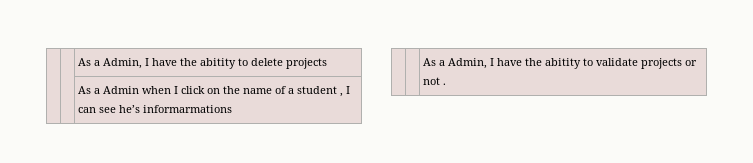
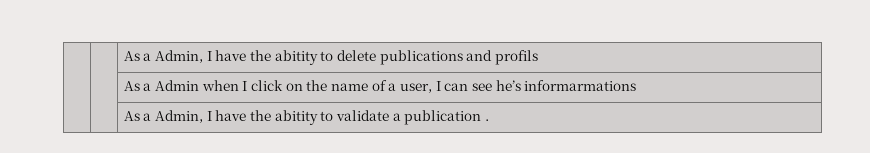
- | | As a Admin, I have the abitity to delete projects
+ | | As a Admin, I have the abitity to delete publications and profils
- | | As a Admin when I click on the name of a student , I can see he’s informarmations
+ | | As a Admin when I click on the name of a user, I can see he’s informarmations
- | | As a Admin, I have the abitity to validate projects or not .
+ | | As a Admin, I have the abitity to validate a publication .

